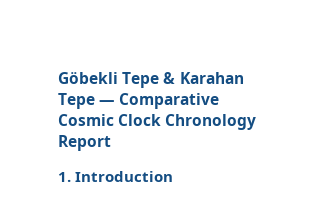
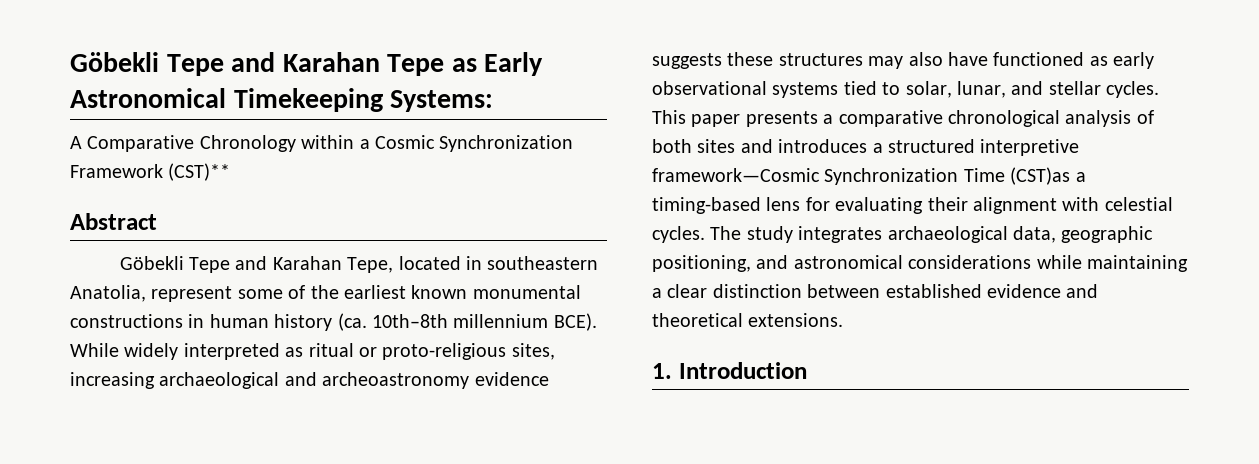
- Göbekli Tepe & Karahan Tepe — Comparative Cosmic Clock Chronology Report
+ Göbekli Tepe and Karahan Tepe as Early Astronomical Timekeeping Systems:
+ A Comparative Chronology within a Cosmic Synchronization Framework (CST)**
+ Abstract
+ Göbekli Tepe and Karahan Tepe, located in southeastern Anatolia, represent some of the earliest known monumental constructions in human history (ca. 10th–8th millennium BCE). While widely interpreted as ritual or proto-religious sites, increasing archaeological and archeoastronomy evidence suggests these structures may also have functioned as early observational systems tied to solar, lunar, and stellar cycles. This paper presents a comparative chronological analysis of both sites and introduces a structured interpretive framework—Cosmic Synchronization Time (CST)as a timing-based lens for evaluating their alignment with celestial cycles. The study integrates archaeological data, geographic positioning, and astronomical considerations while maintaining a clear distinction between established evidence and theoretical extensions.

